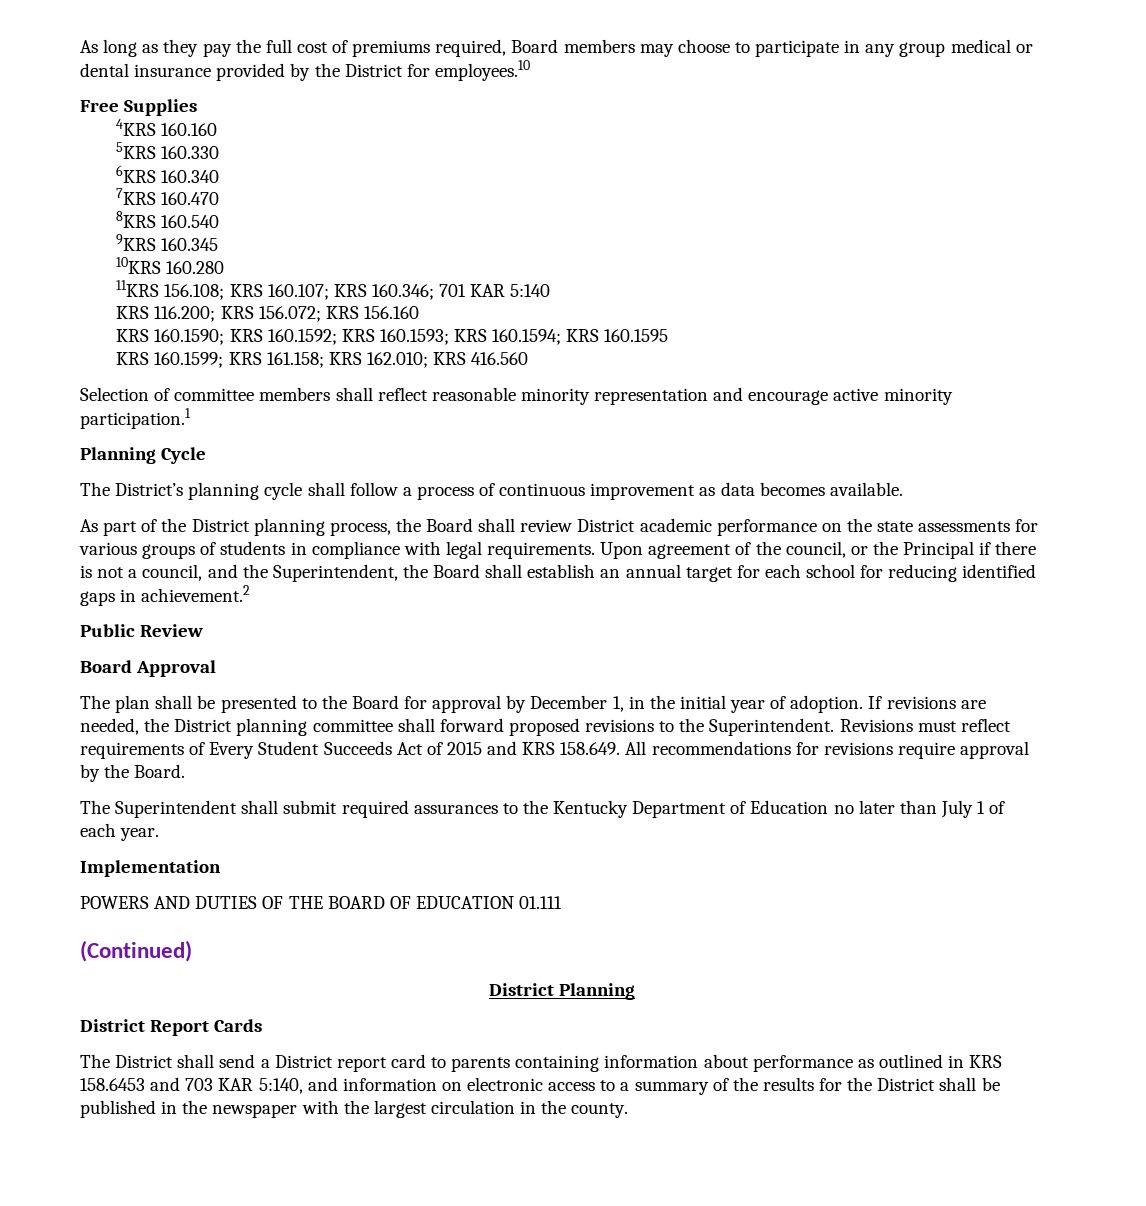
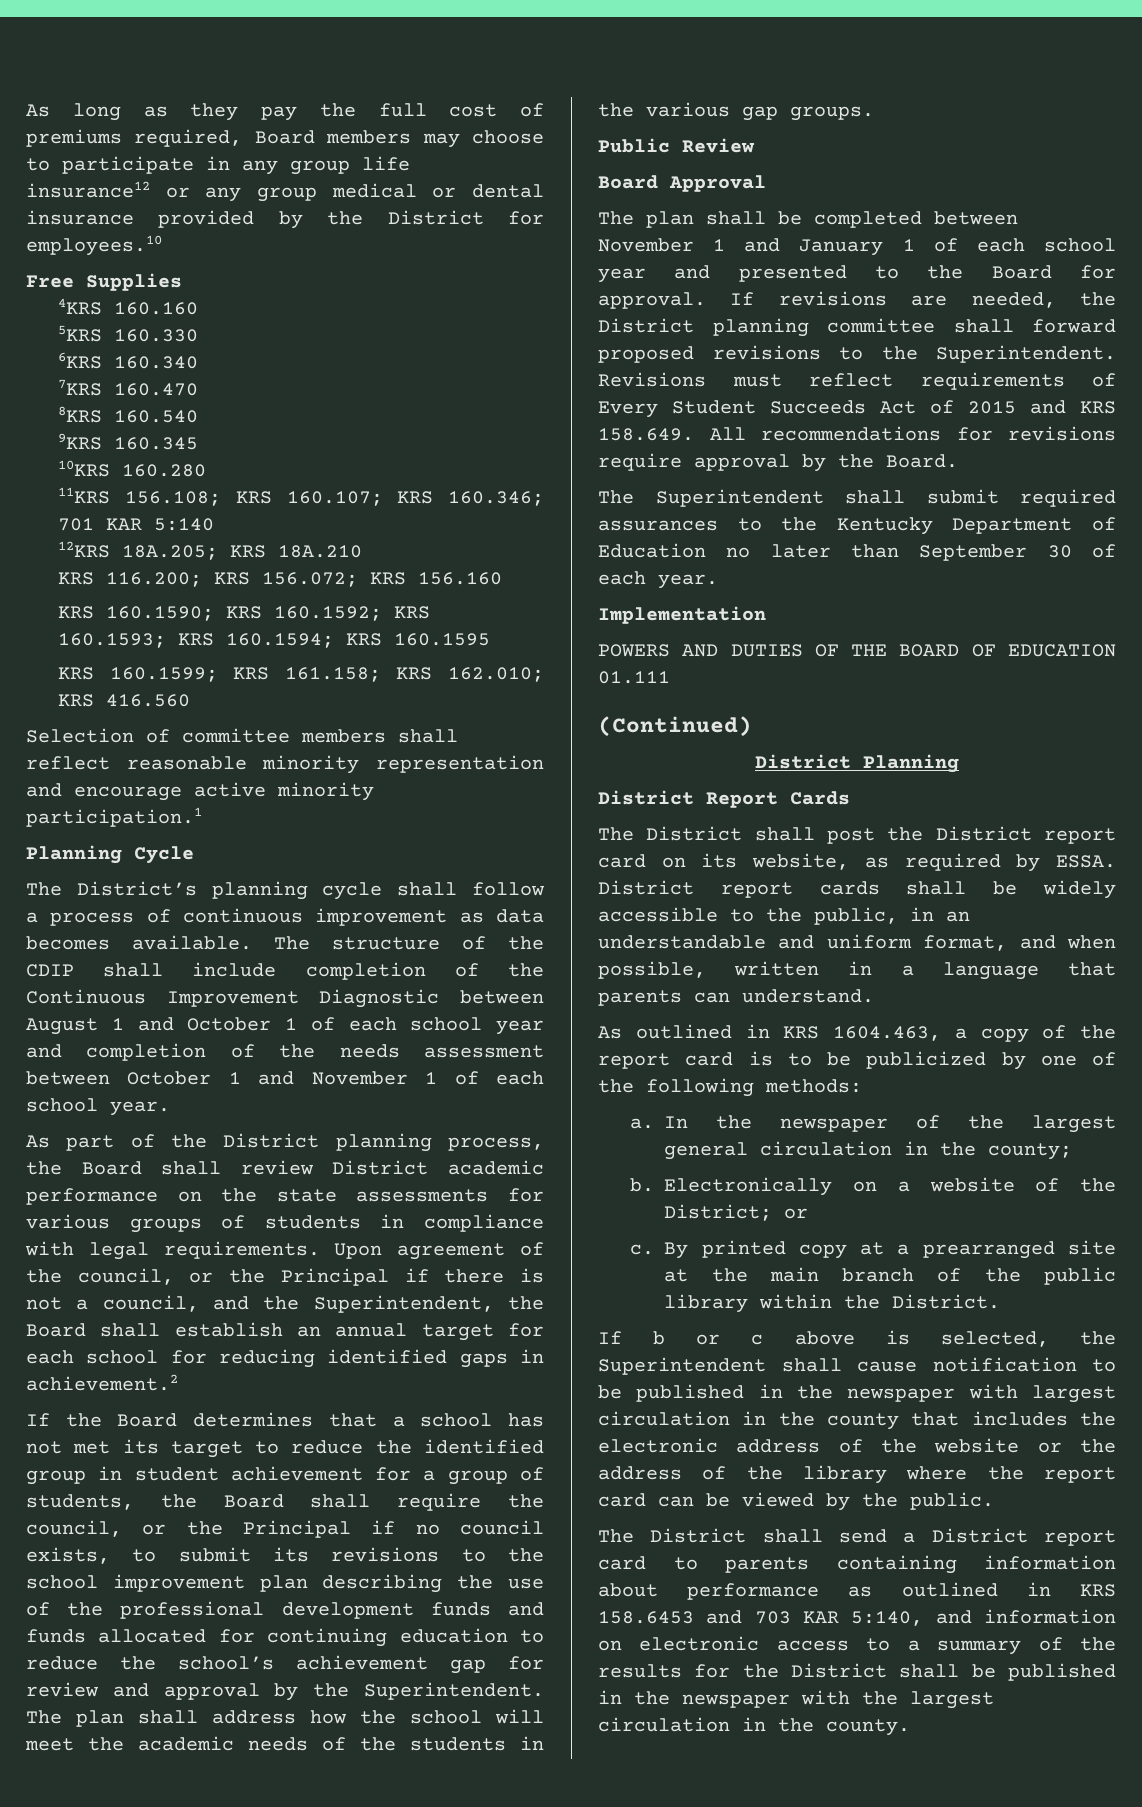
- As long as they pay the full cost of premiums required, Board members may choose to participate in any group medical or dental insurance provided by the District for employees.10
+ As long as they pay the full cost of premiums required, Board members may choose to participate in any group life insurance12 or any group medical or dental insurance provided by the District for employees.10
+ 12KRS 18A.205; KRS 18A.210
+ The structure of the CDIP shall include completion of the Continuous Improvement Diagnostic between August 1 and October 1 of each school year and completion of the needs assessment between October 1 and November 1 of each school year.
+ If the Board determines that a school has not met its target to reduce the identified group in student achievement for a group of students, the Board shall require the council, or the Principal if no council exists, to submit its revisions to the school improvement plan describing the use of the professional development funds and funds allocated for continuing education to reduce the school’s achievement gap for review and approval by the Superintendent. The plan shall address how the school will meet the academic needs of the students in the various gap groups.
- The plan shall be presented to the Board for approval by December 1, in the initial year of adoption.
+ The plan shall be completed between November 1 and January 1 of each school year and presented to the Board for approval.
- The Superintendent shall submit required assurances to the Kentucky Department of Education no later than July 1 of each year.
+ The Superintendent shall submit required assurances to the Kentucky Department of Education no later than September 30 of each year.
+ The District shall post the District report card on its website, as required by ESSA. District report cards shall be widely accessible to the public, in an understandable and uniform format, and when possible, written in a language that parents can understand.
+ As outlined in KRS 1604.463, a copy of the report card is to be publicized by one of the following methods:
+ a. In the newspaper of the largest general circulation in the county;
+ b. Electronically on a website of the District; or
+ c. By printed copy at a prearranged site at the main branch of the public library within the District.
+ If b or c above is selected, the Superintendent shall cause notification to be published in the newspaper with largest circulation in the county that includes the electronic address of the website or the address of the library where the report card can be viewed by the public.

